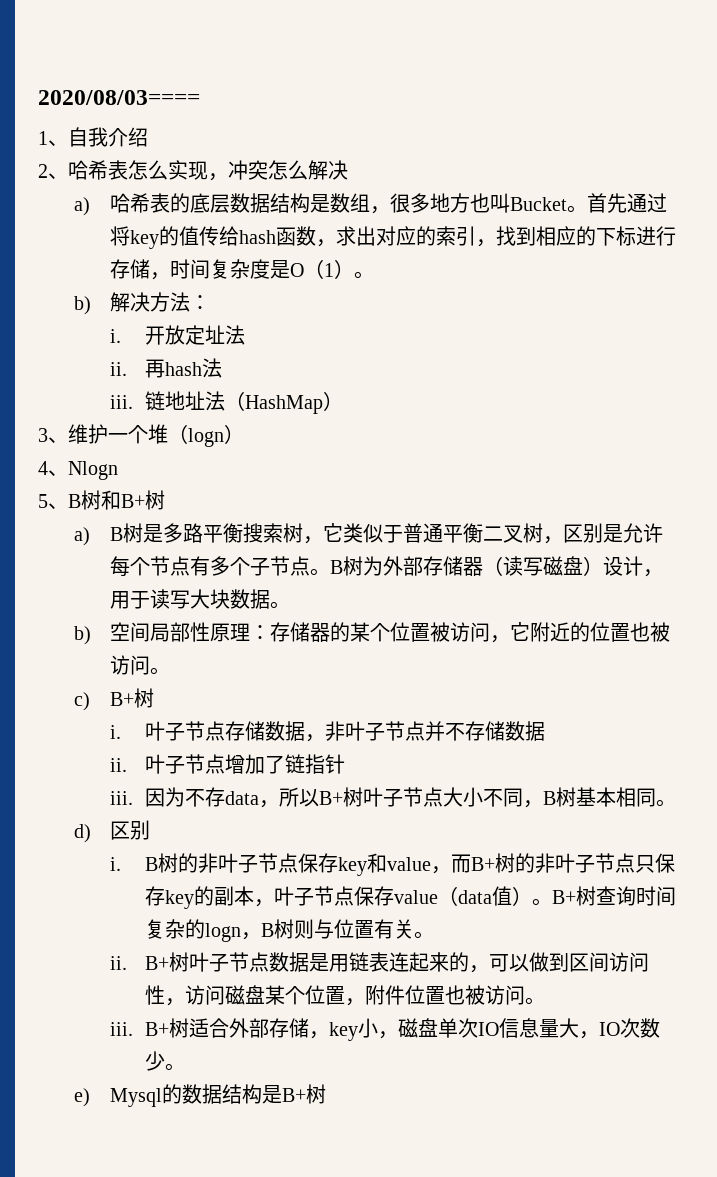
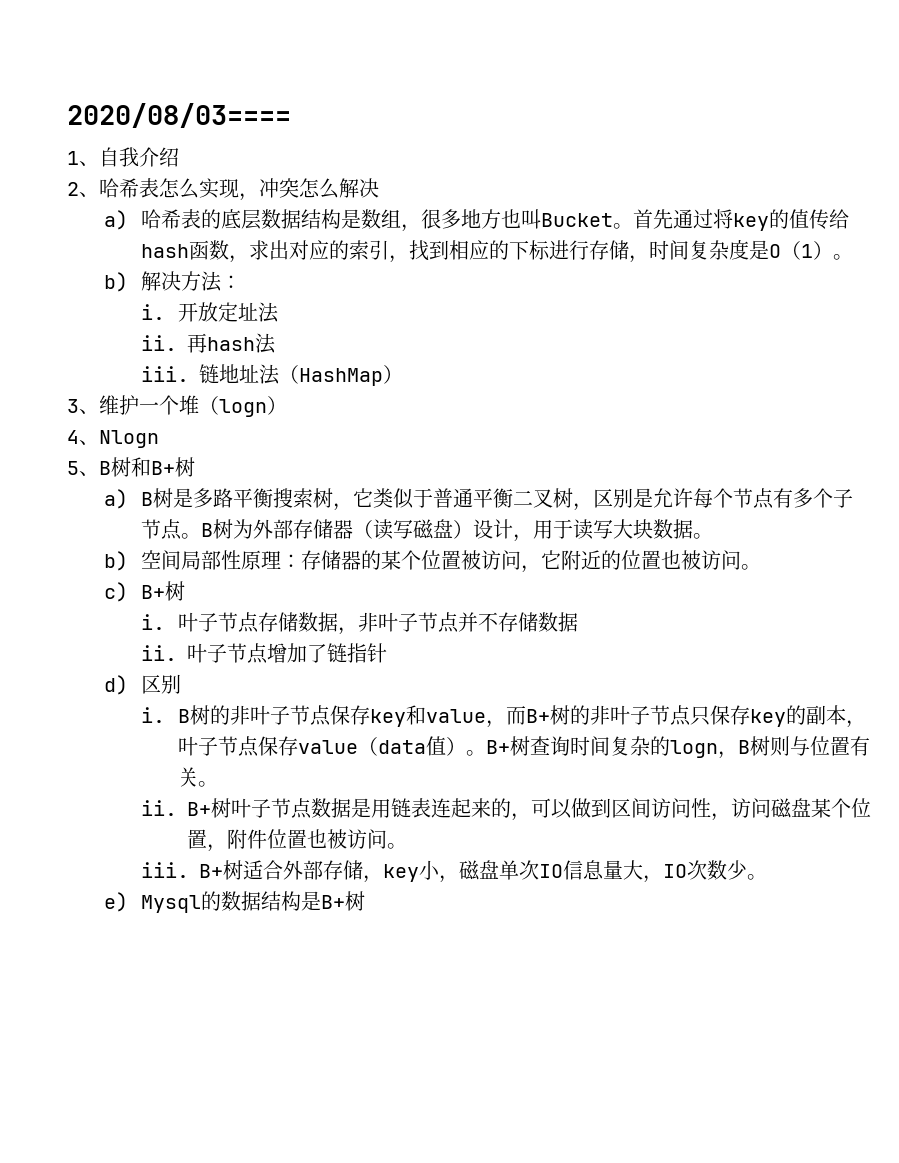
- iii.因为不存data，所以B+树叶子节点大小不同，B树基本相同。

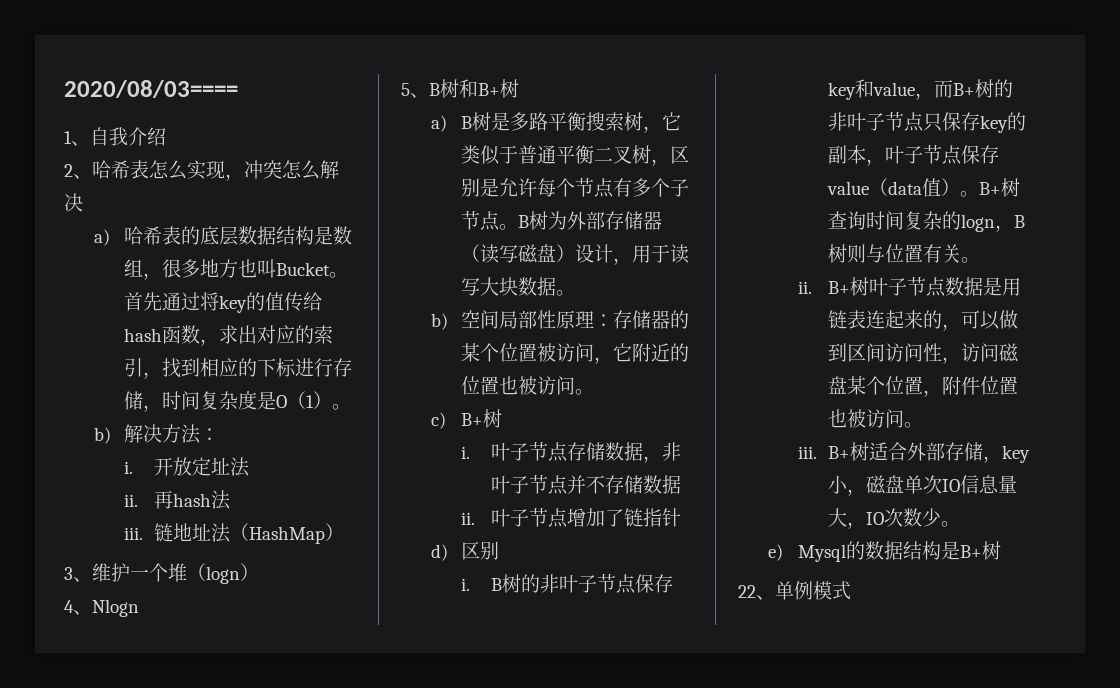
+ 22、单例模式

